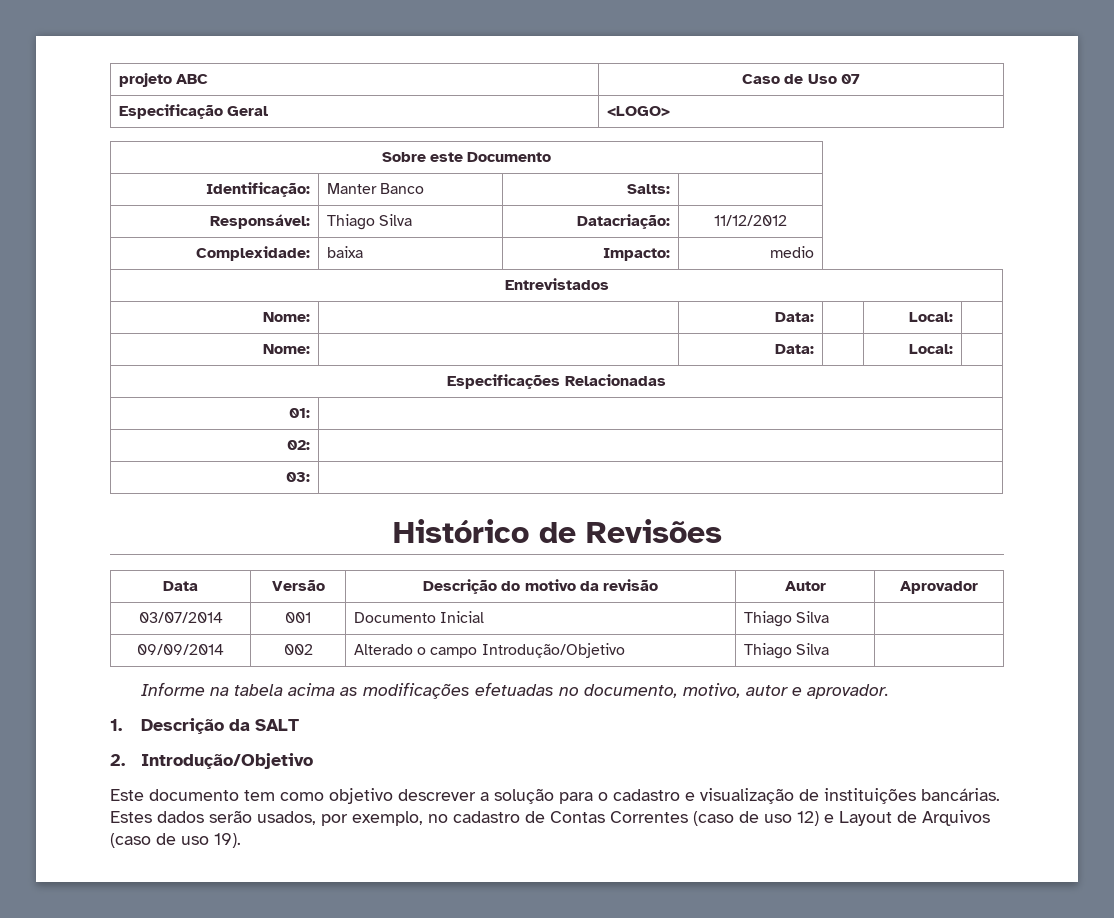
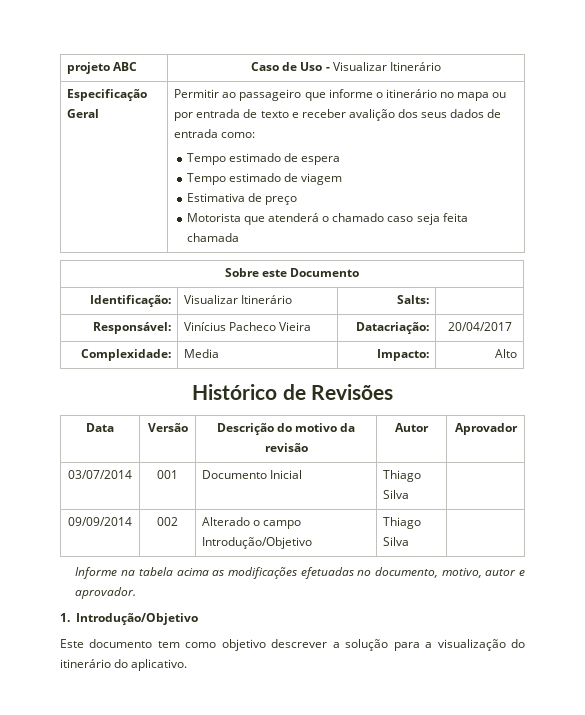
- projeto ABC | Caso de Uso 07
+ projeto ABC | Caso de Uso - Visualizar Itinerário
- <LOGO>
+ Permitir ao passageiro que informe o itinerário no mapa ou por entrada de texto e receber avalição dos seus dados de entrada como:
+ Tempo estimado de espera
+ Tempo estimado de viagem
+ Estimativa de preço
+ Motorista que atenderá o chamado caso seja feita chamada
- Identificação: | Manter Banco | Salts: |
+ Identificação: | Visualizar Itinerário | Salts: |
- Responsável: | Thiago Silva | Datacriação: | 11/12/2012
+ Responsável: | Vinícius Pacheco Vieira | Datacriação: | 20/04/2017
- Complexidade: | baixa | Impacto: | medio
- Entrevistados
- Nome: | | Data: | | Local: |
- Nome: | | Data: | | Local: |
- Especificações Relacionadas
- 01: |
- 02: |
- 03: |
+ Complexidade: | Media | Impacto: | Alto
- 1. Descrição da SALT
- 2. Introdução/Objetivo
+ 1. Introdução/Objetivo
- Este documento tem como objetivo descrever a solução para o cadastro e visualização de instituições bancárias. Estes dados serão usados, por exemplo, no cadastro de Contas Correntes (caso de uso 12) e Layout de Arquivos (caso de uso 19).
+ Este documento tem como objetivo descrever a solução para a visualização do itinerário do aplicativo.

